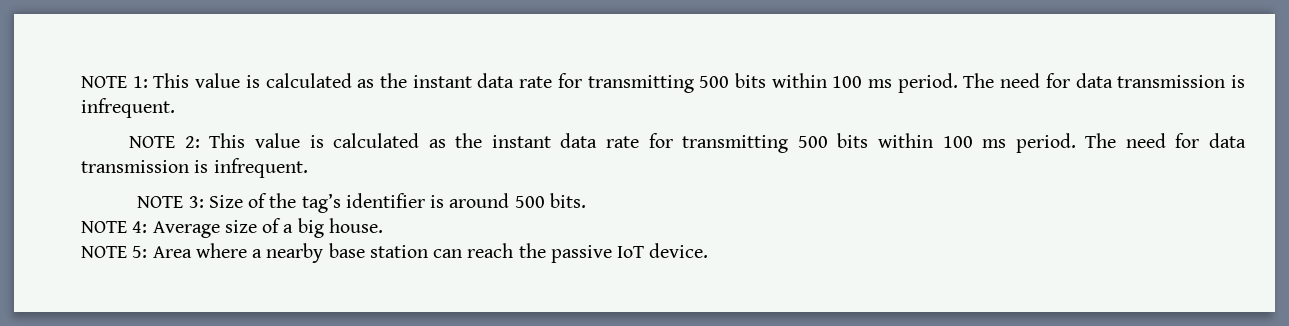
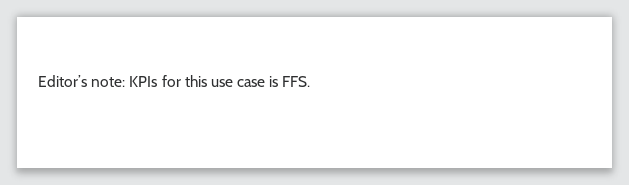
- NOTE 1: This value is calculated as the instant data rate for transmitting 500 bits within 100 ms period. The need for data transmission is infrequent.
- NOTE 2: This value is calculated as the instant data rate for transmitting 500 bits within 100 ms period. The need for data transmission is infrequent.
- NOTE 3: Size of the tag’s identifier is around 500 bits.
- NOTE 4: Average size of a big house.
- NOTE 5: Area where a nearby base station can reach the passive IoT device.
+ Editor’s note: KPIs for this use case is FFS.

